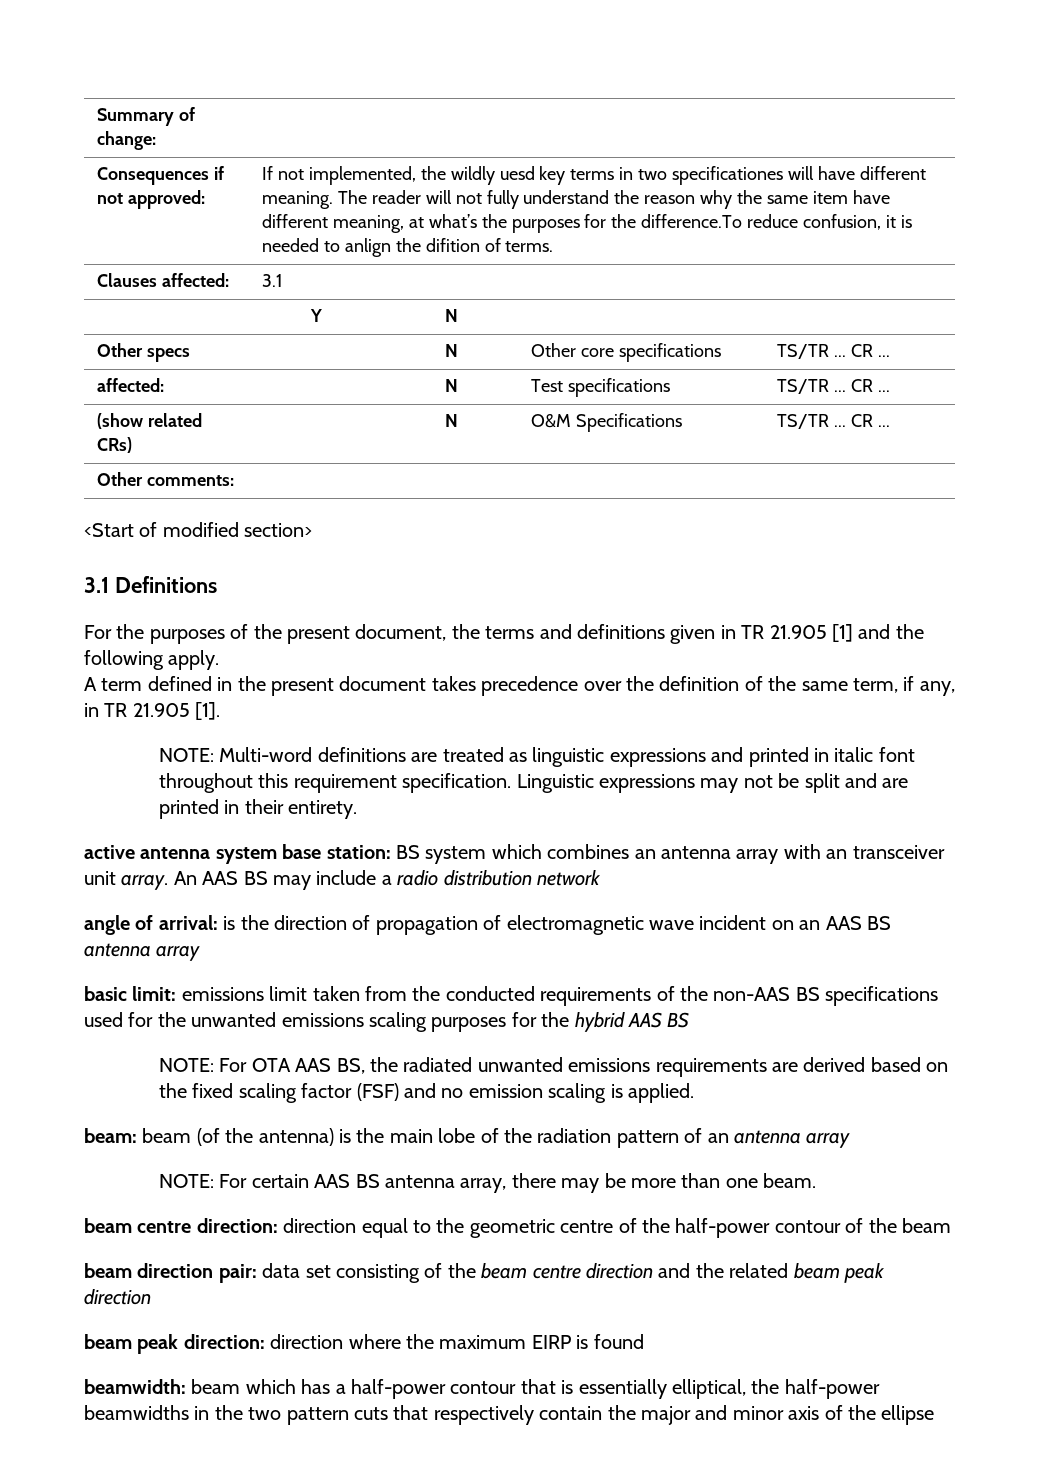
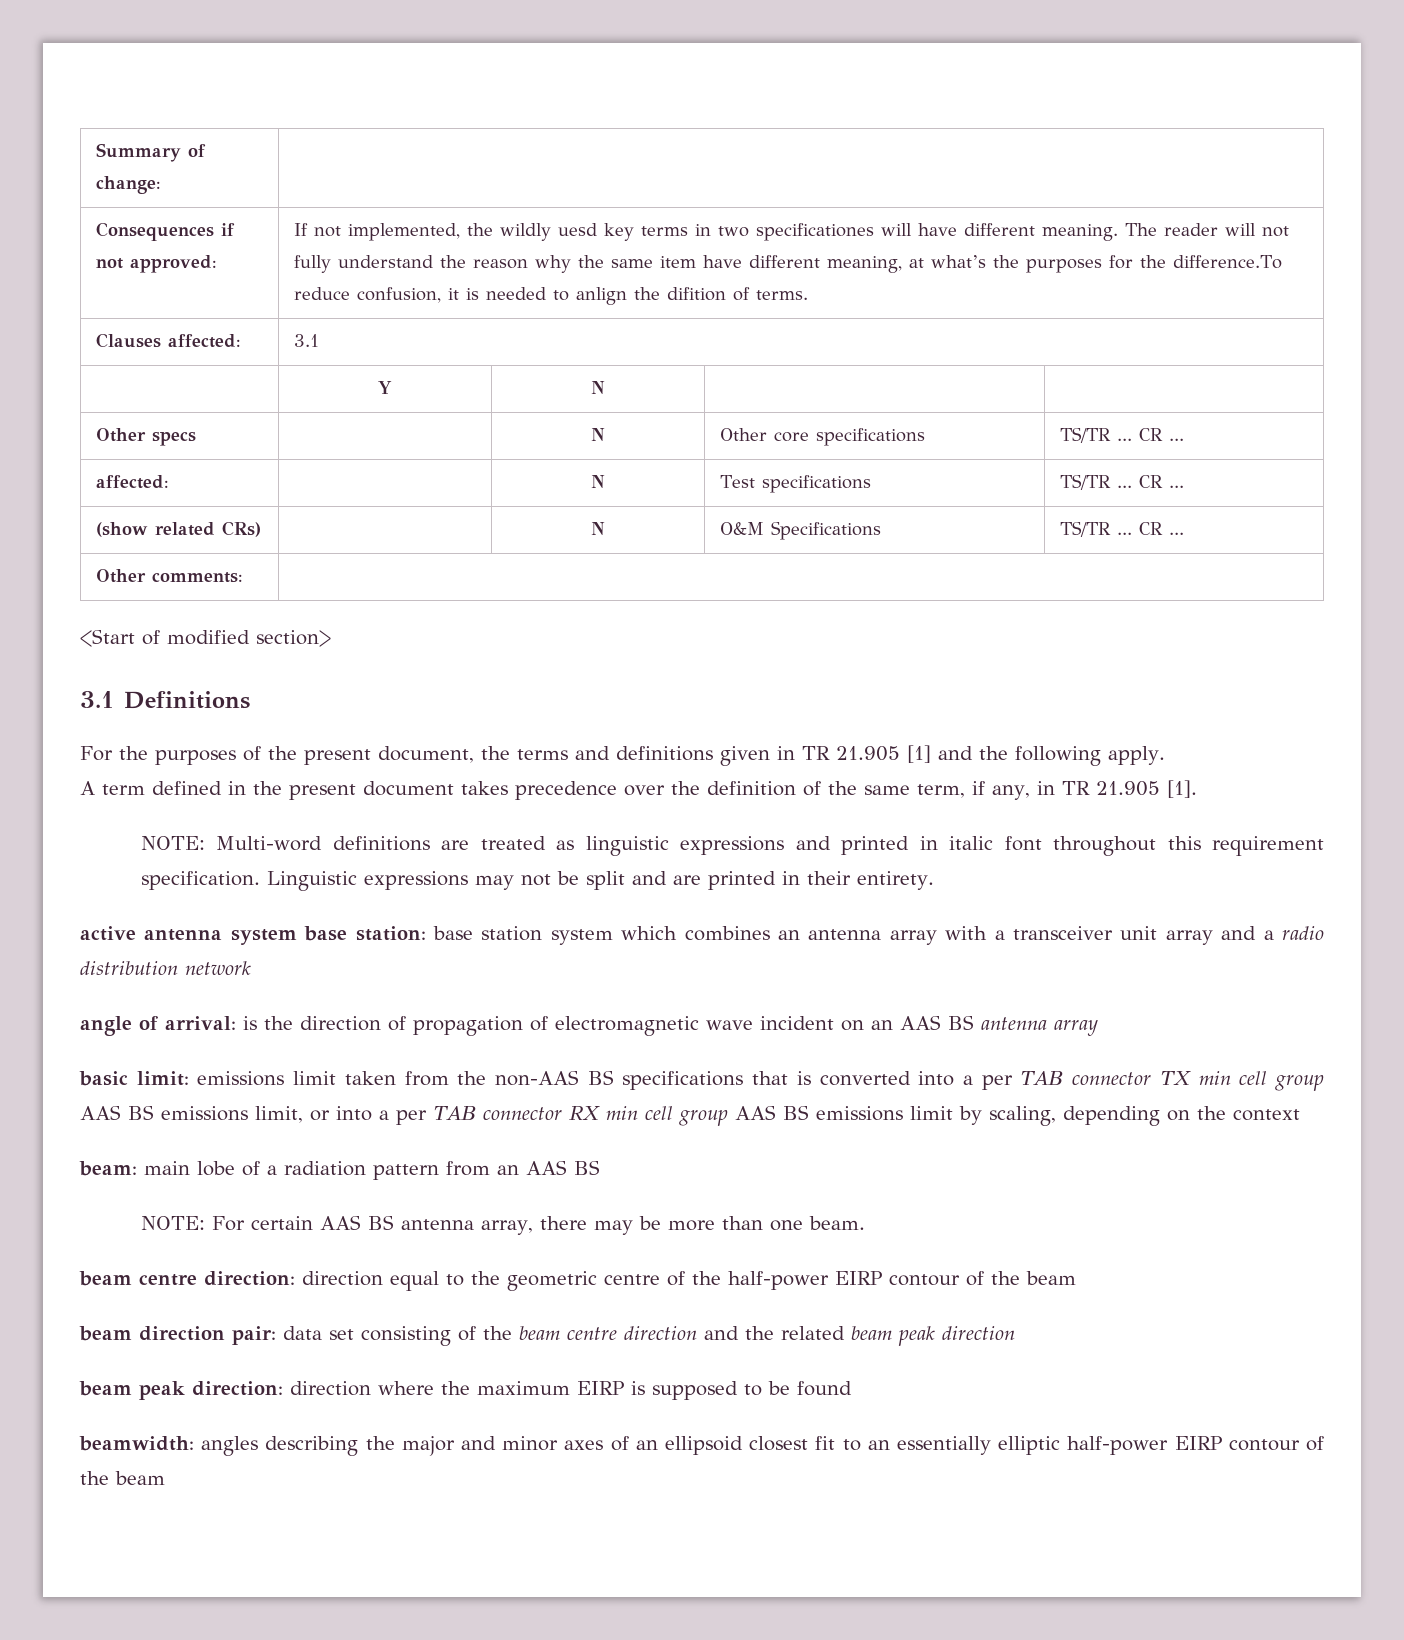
- active antenna system base station: BS system which combines an antenna array with an transceiver unit array. An AAS BS may include a radio distribution network
+ active antenna system base station: base station system which combines an antenna array with a transceiver unit array and a radio distribution network
- basic limit: emissions limit taken from the conducted requirements of the non-AAS BS specifications used for the unwanted emissions scaling purposes for the hybrid AAS BS
- NOTE: For OTA AAS BS, the radiated unwanted emissions requirements are derived based on the fixed scaling factor (FSF) and no emission scaling is applied.
- beam: beam (of the antenna) is the main lobe of the radiation pattern of an antenna array
+ basic limit: emissions limit taken from the non-AAS BS specifications that is converted into a per TAB connector TX min cell group AAS BS emissions limit, or into a per TAB connector RX min cell group AAS BS emissions limit by scaling, depending on the context
+ beam: main lobe of a radiation pattern from an AAS BS
- beam centre direction: direction equal to the geometric centre of the half-power contour of the beam
+ beam centre direction: direction equal to the geometric centre of the half-power EIRP contour of the beam
- beam peak direction: direction where the maximum EIRP is found
+ beam peak direction: direction where the maximum EIRP is supposed to be found
- beamwidth: beam which has a half-power contour that is essentially elliptical, the half-power beamwidths in the two pattern cuts that respectively contain the major and minor axis of the ellipse
+ beamwidth: angles describing the major and minor axes of an ellipsoid closest fit to an essentially elliptic half-power EIRP contour of the beam

